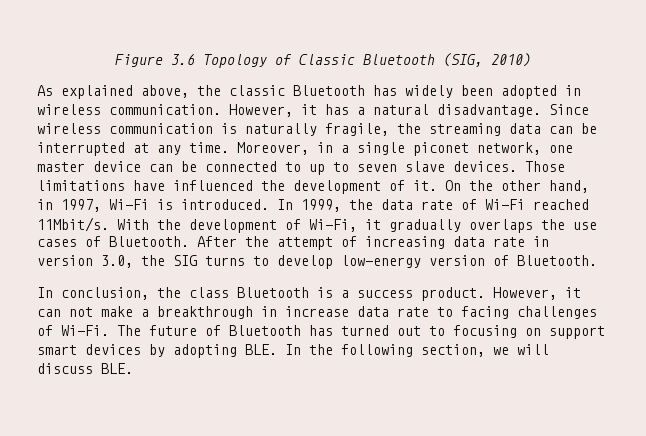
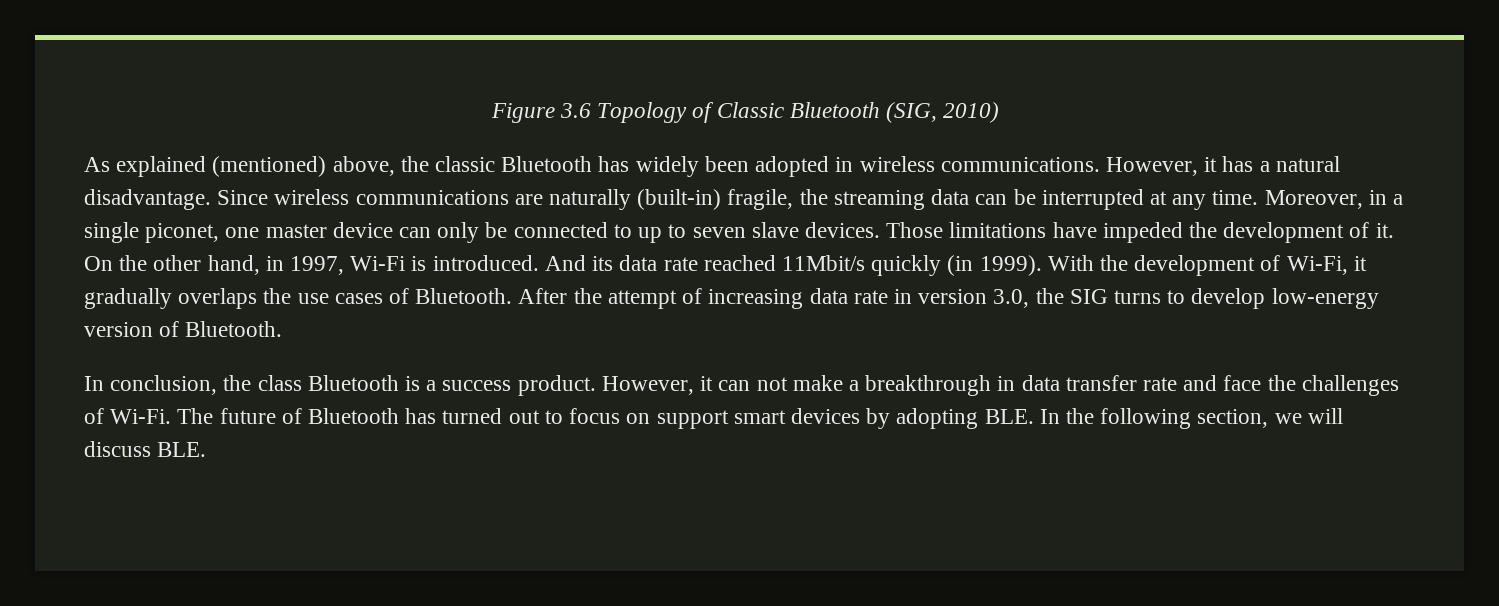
- As explained above, the classic Bluetooth has widely been adopted in wireless communication.
+ As explained (mentioned) above, the classic Bluetooth has widely been adopted in wireless communications.
- Since wireless communication is naturally fragile, the streaming data can be interrupted at any time.
+ Since wireless communications are naturally (built-in) fragile, the streaming data can be interrupted at any time.
- Moreover, in a single piconet network, one master device can be connected to up to seven slave devices.
+ Moreover, in a single piconet, one master device can only be connected to up to seven slave devices.
- Those limitations have influenced the development of it.
+ Those limitations have impeded the development of it.
- In 1999, the data rate of Wi-Fi reached 11Mbit/s.
+ And its data rate reached 11Mbit/s quickly (in 1999).
- However, it can not make a breakthrough in increase data rate to facing challenges of Wi-Fi.
+ However, it can not make a breakthrough in data transfer rate and face the challenges of Wi-Fi.
- The future of Bluetooth has turned out to focusing on support smart devices by adopting BLE. In the following section, we will discuss BLE.
+ The future of Bluetooth has turned out to focus on support smart devices by adopting BLE. In the following section, we will discuss BLE.

